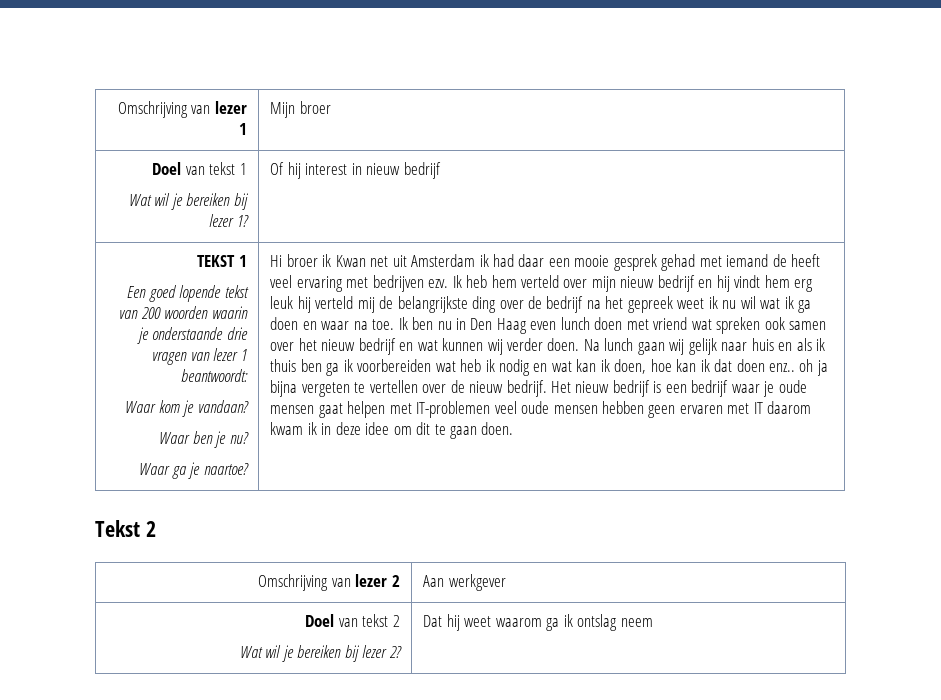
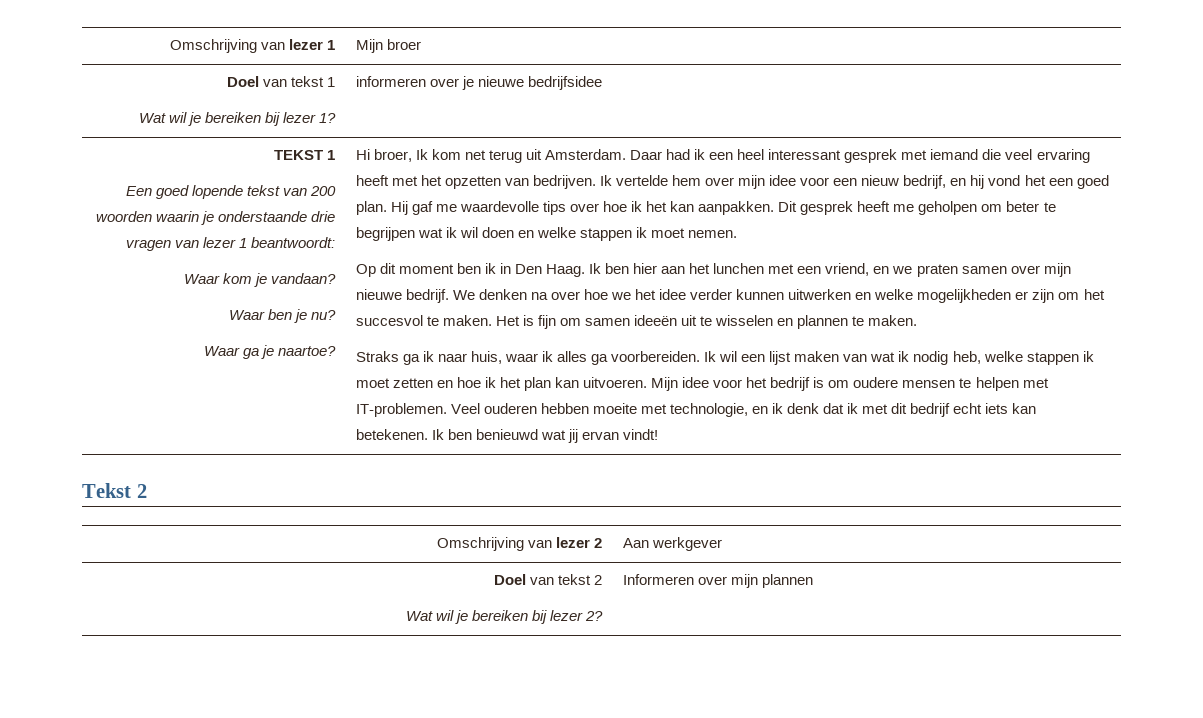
  Doel van tekst 1
- Wat wil je bereiken bij lezer 1? | Of hij interest in nieuw bedrijf
+ Wat wil je bereiken bij lezer 1? | informeren over je nieuwe bedrijfsidee
- Hi broer ik Kwan net uit Amsterdam ik had daar een mooie gesprek gehad met iemand de heeft veel ervaring met bedrijven ezv. Ik heb hem verteld over mijn nieuw bedrijf en hij vindt hem erg leuk hij verteld mij de belangrijkste ding over de bedrijf na het gepreek weet ik nu wil wat ik ga doen en waar na toe. Ik ben nu in Den Haag even lunch doen met vriend wat spreken ook samen over het nieuw bedrijf en wat kunnen wij verder doen. Na lunch gaan wij gelijk naar huis en als ik thuis ben ga ik voorbereiden wat heb ik nodig en wat kan ik doen, hoe kan ik dat doen enz.. oh ja bijna vergeten te vertellen over de nieuw bedrijf. Het nieuw bedrijf is een bedrijf waar je oude mensen gaat helpen met IT-problemen veel oude mensen hebben geen ervaren met IT daarom kwam ik in deze idee om dit te gaan doen.
+ Hi broer, Ik kom net terug uit Amsterdam. Daar had ik een heel interessant gesprek met iemand die veel ervaring heeft met het opzetten van bedrijven. Ik vertelde hem over mijn idee voor een nieuw bedrijf, en hij vond het een goed plan. Hij gaf me waardevolle tips over hoe ik het kan aanpakken. Dit gesprek heeft me geholpen om beter te begrijpen wat ik wil doen en welke stappen ik moet nemen.
+ Op dit moment ben ik in Den Haag. Ik ben hier aan het lunchen met een vriend, en we praten samen over mijn nieuwe bedrijf. We denken na over hoe we het idee verder kunnen uitwerken en welke mogelijkheden er zijn om het succesvol te maken. Het is fijn om samen ideeën uit te wisselen en plannen te maken.
+ Straks ga ik naar huis, waar ik alles ga voorbereiden. Ik wil een lijst maken van wat ik nodig heb, welke stappen ik moet zetten en hoe ik het plan kan uitvoeren. Mijn idee voor het bedrijf is om oudere mensen te helpen met IT-problemen. Veel ouderen hebben moeite met technologie, en ik denk dat ik met dit bedrijf echt iets kan betekenen. Ik ben benieuwd wat jij ervan vindt!
  Doel van tekst 2
- Wat wil je bereiken bij lezer 2? | Dat hij weet waarom ga ik ontslag neem
+ Wat wil je bereiken bij lezer 2? | Informeren over mijn plannen

